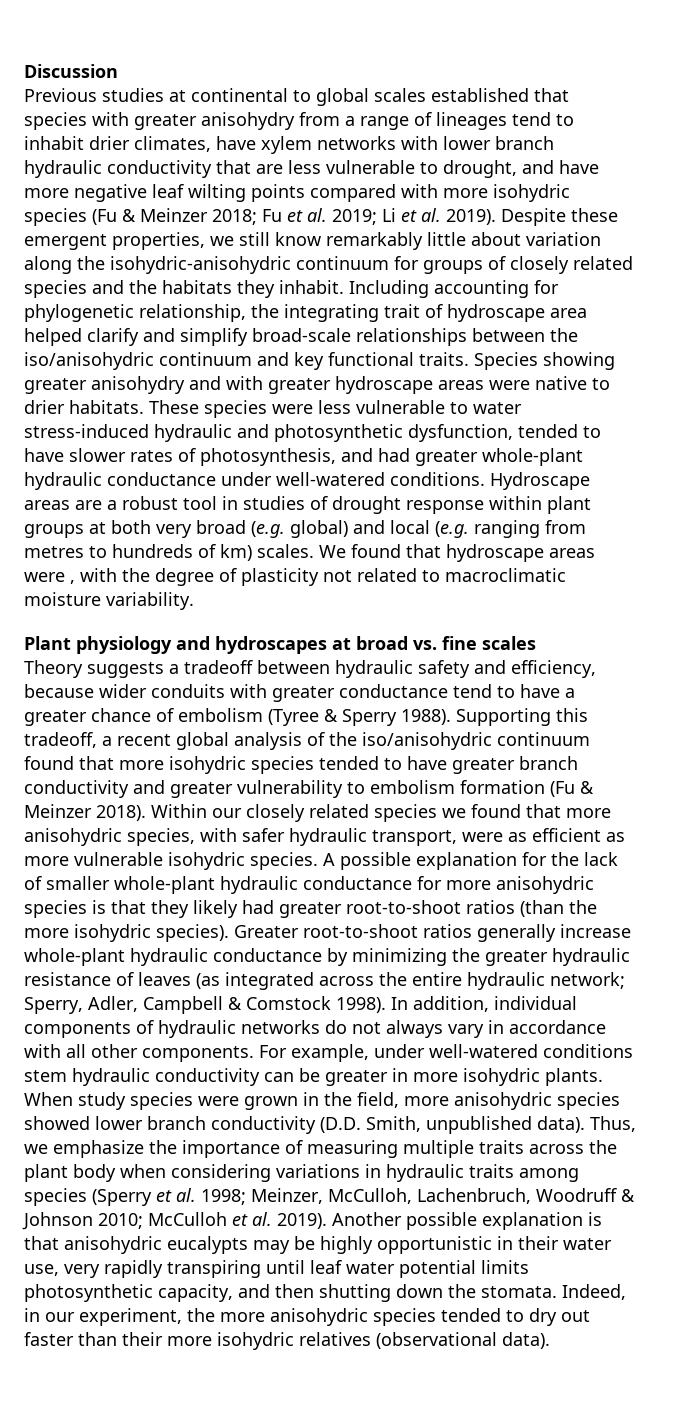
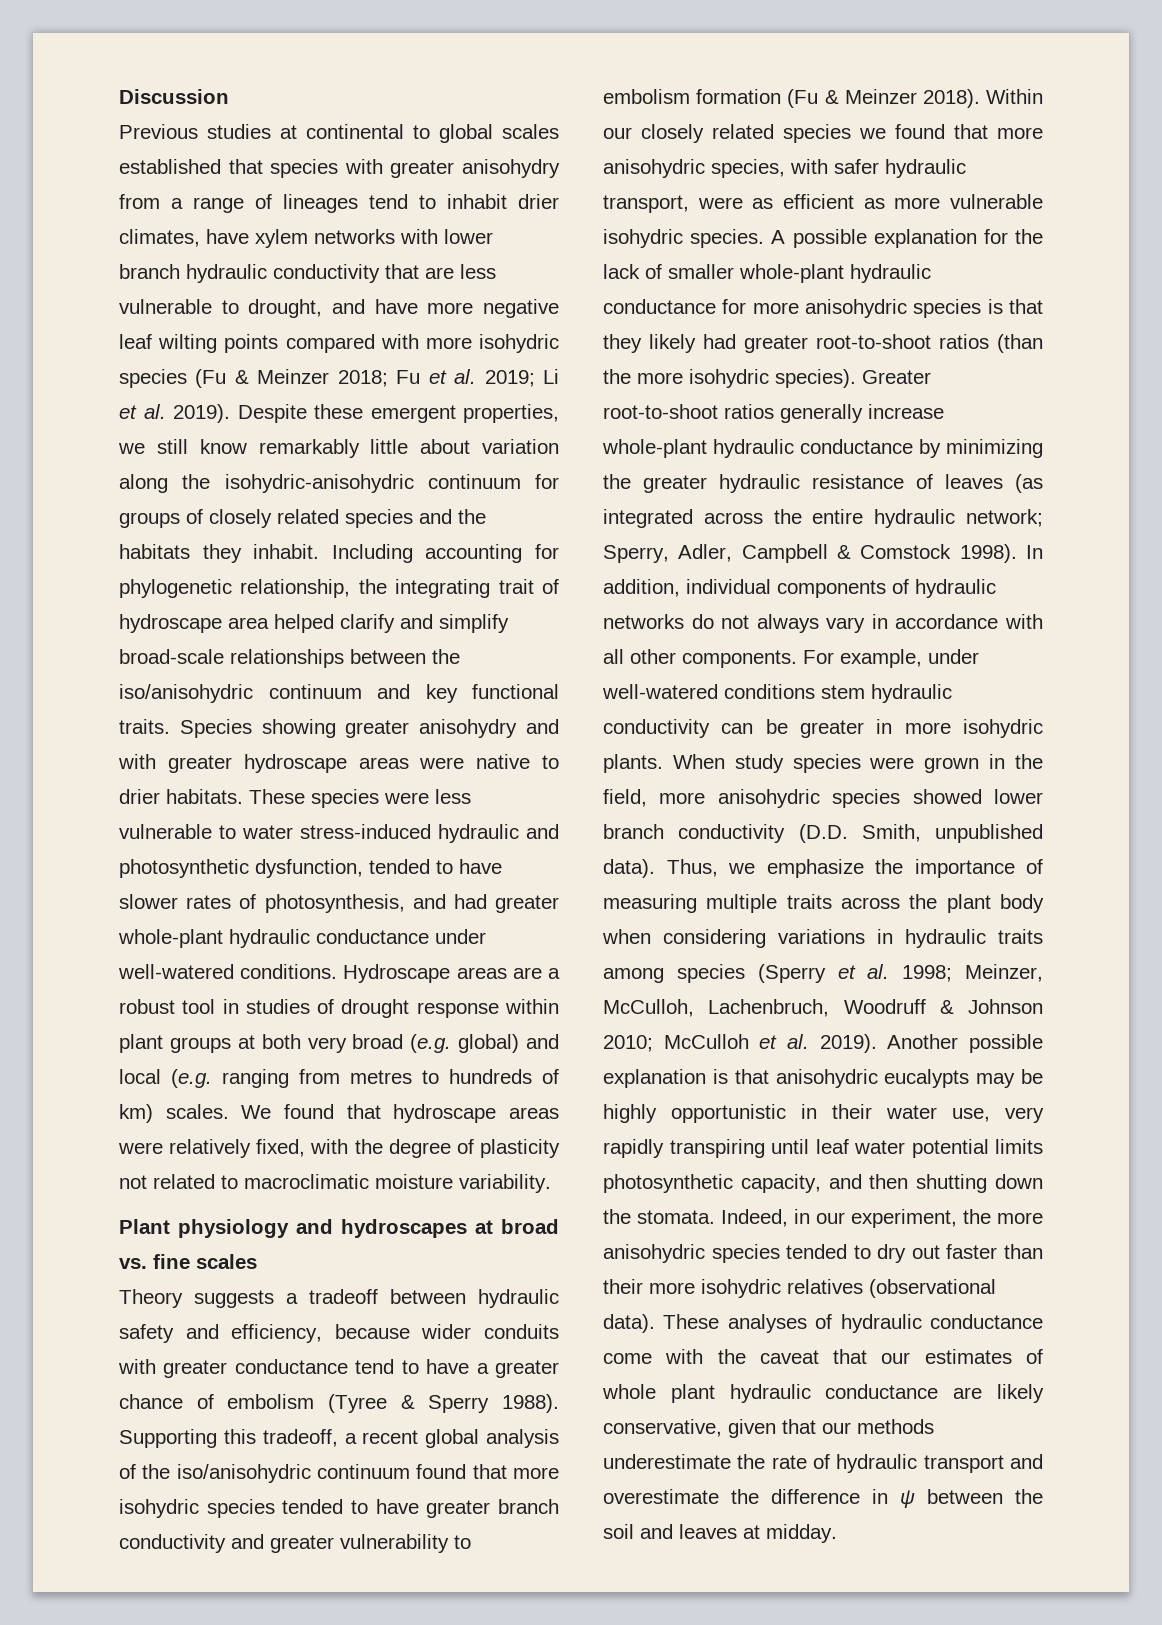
- We found that hydroscape areas were , with the degree of plasticity not related to macroclimatic moisture variability.
+ We found that hydroscape areas were relatively fixed, with the degree of plasticity not related to macroclimatic moisture variability.
+ These analyses of hydraulic conductance come with the caveat that our estimates of whole plant hydraulic conductance are likely conservative, given that our methods underestimate the rate of hydraulic transport and overestimate the difference in ψ between the soil and leaves at midday.

